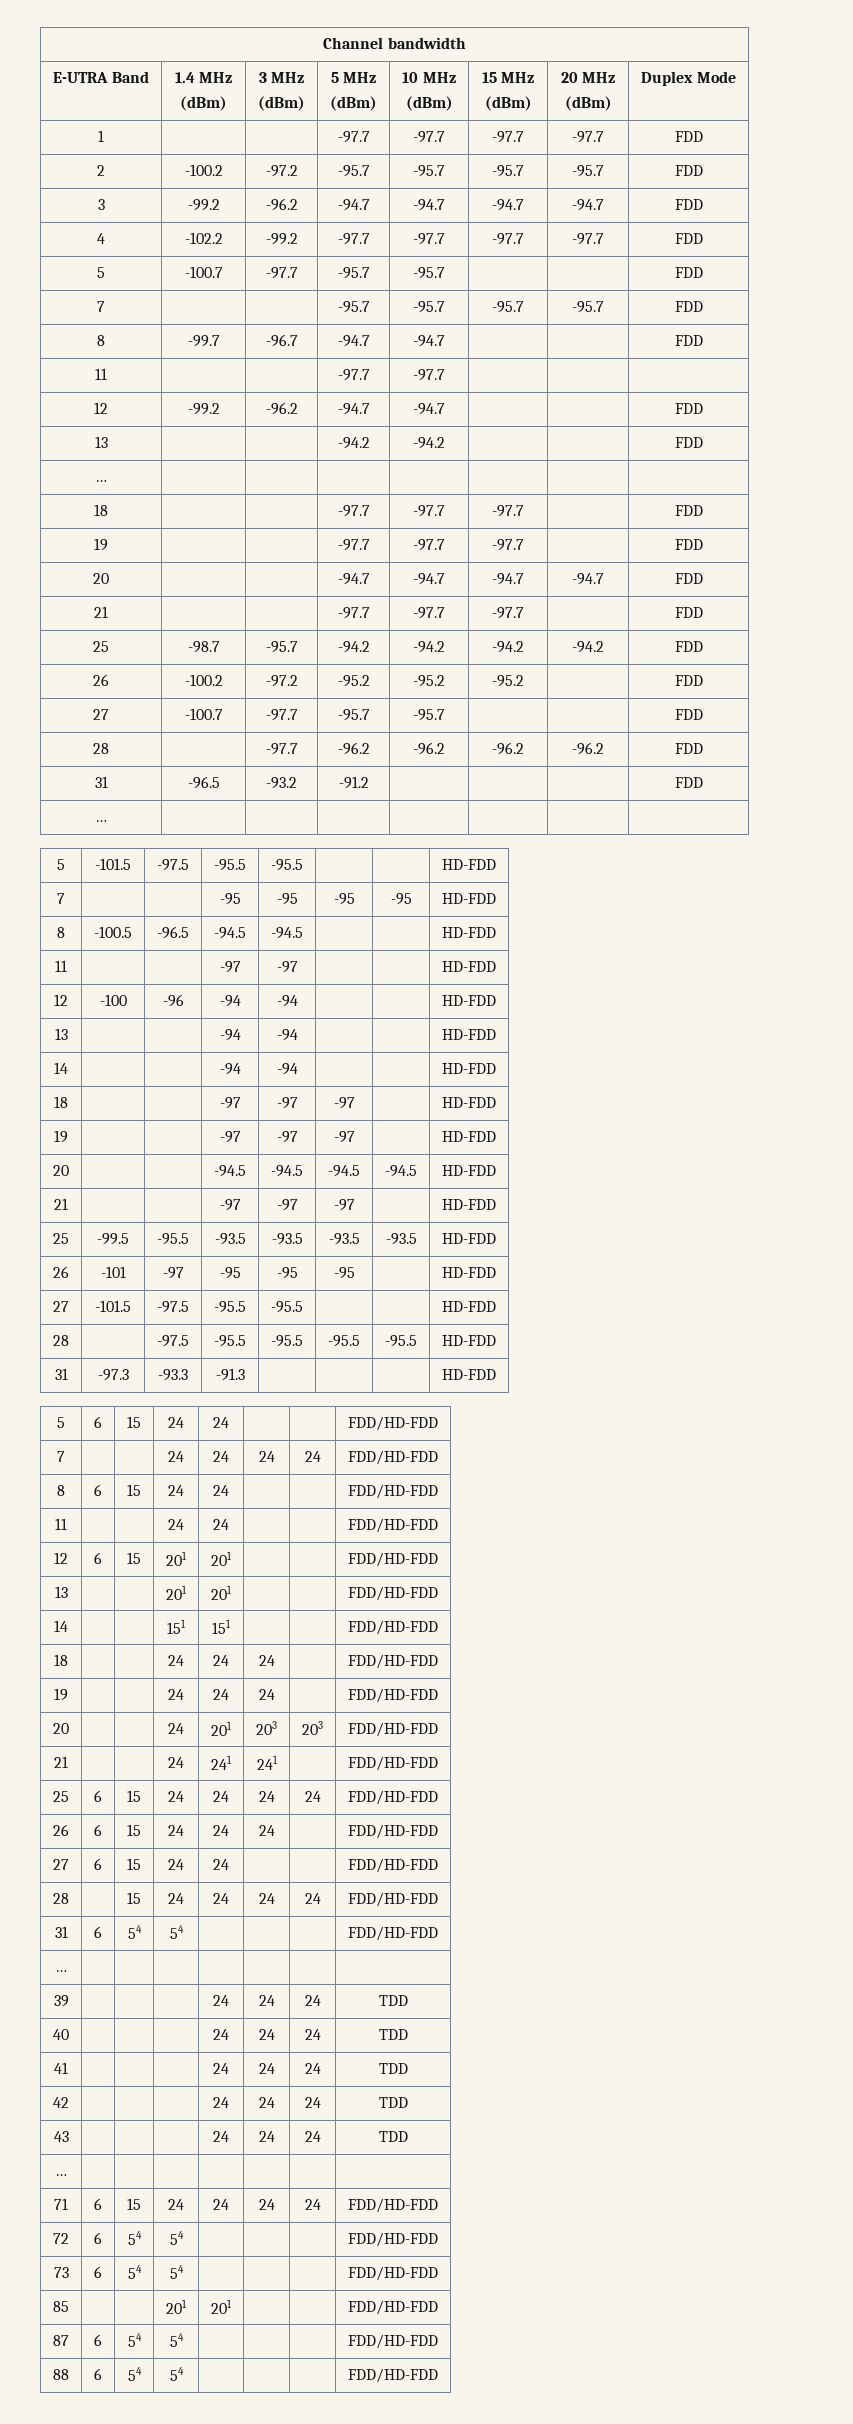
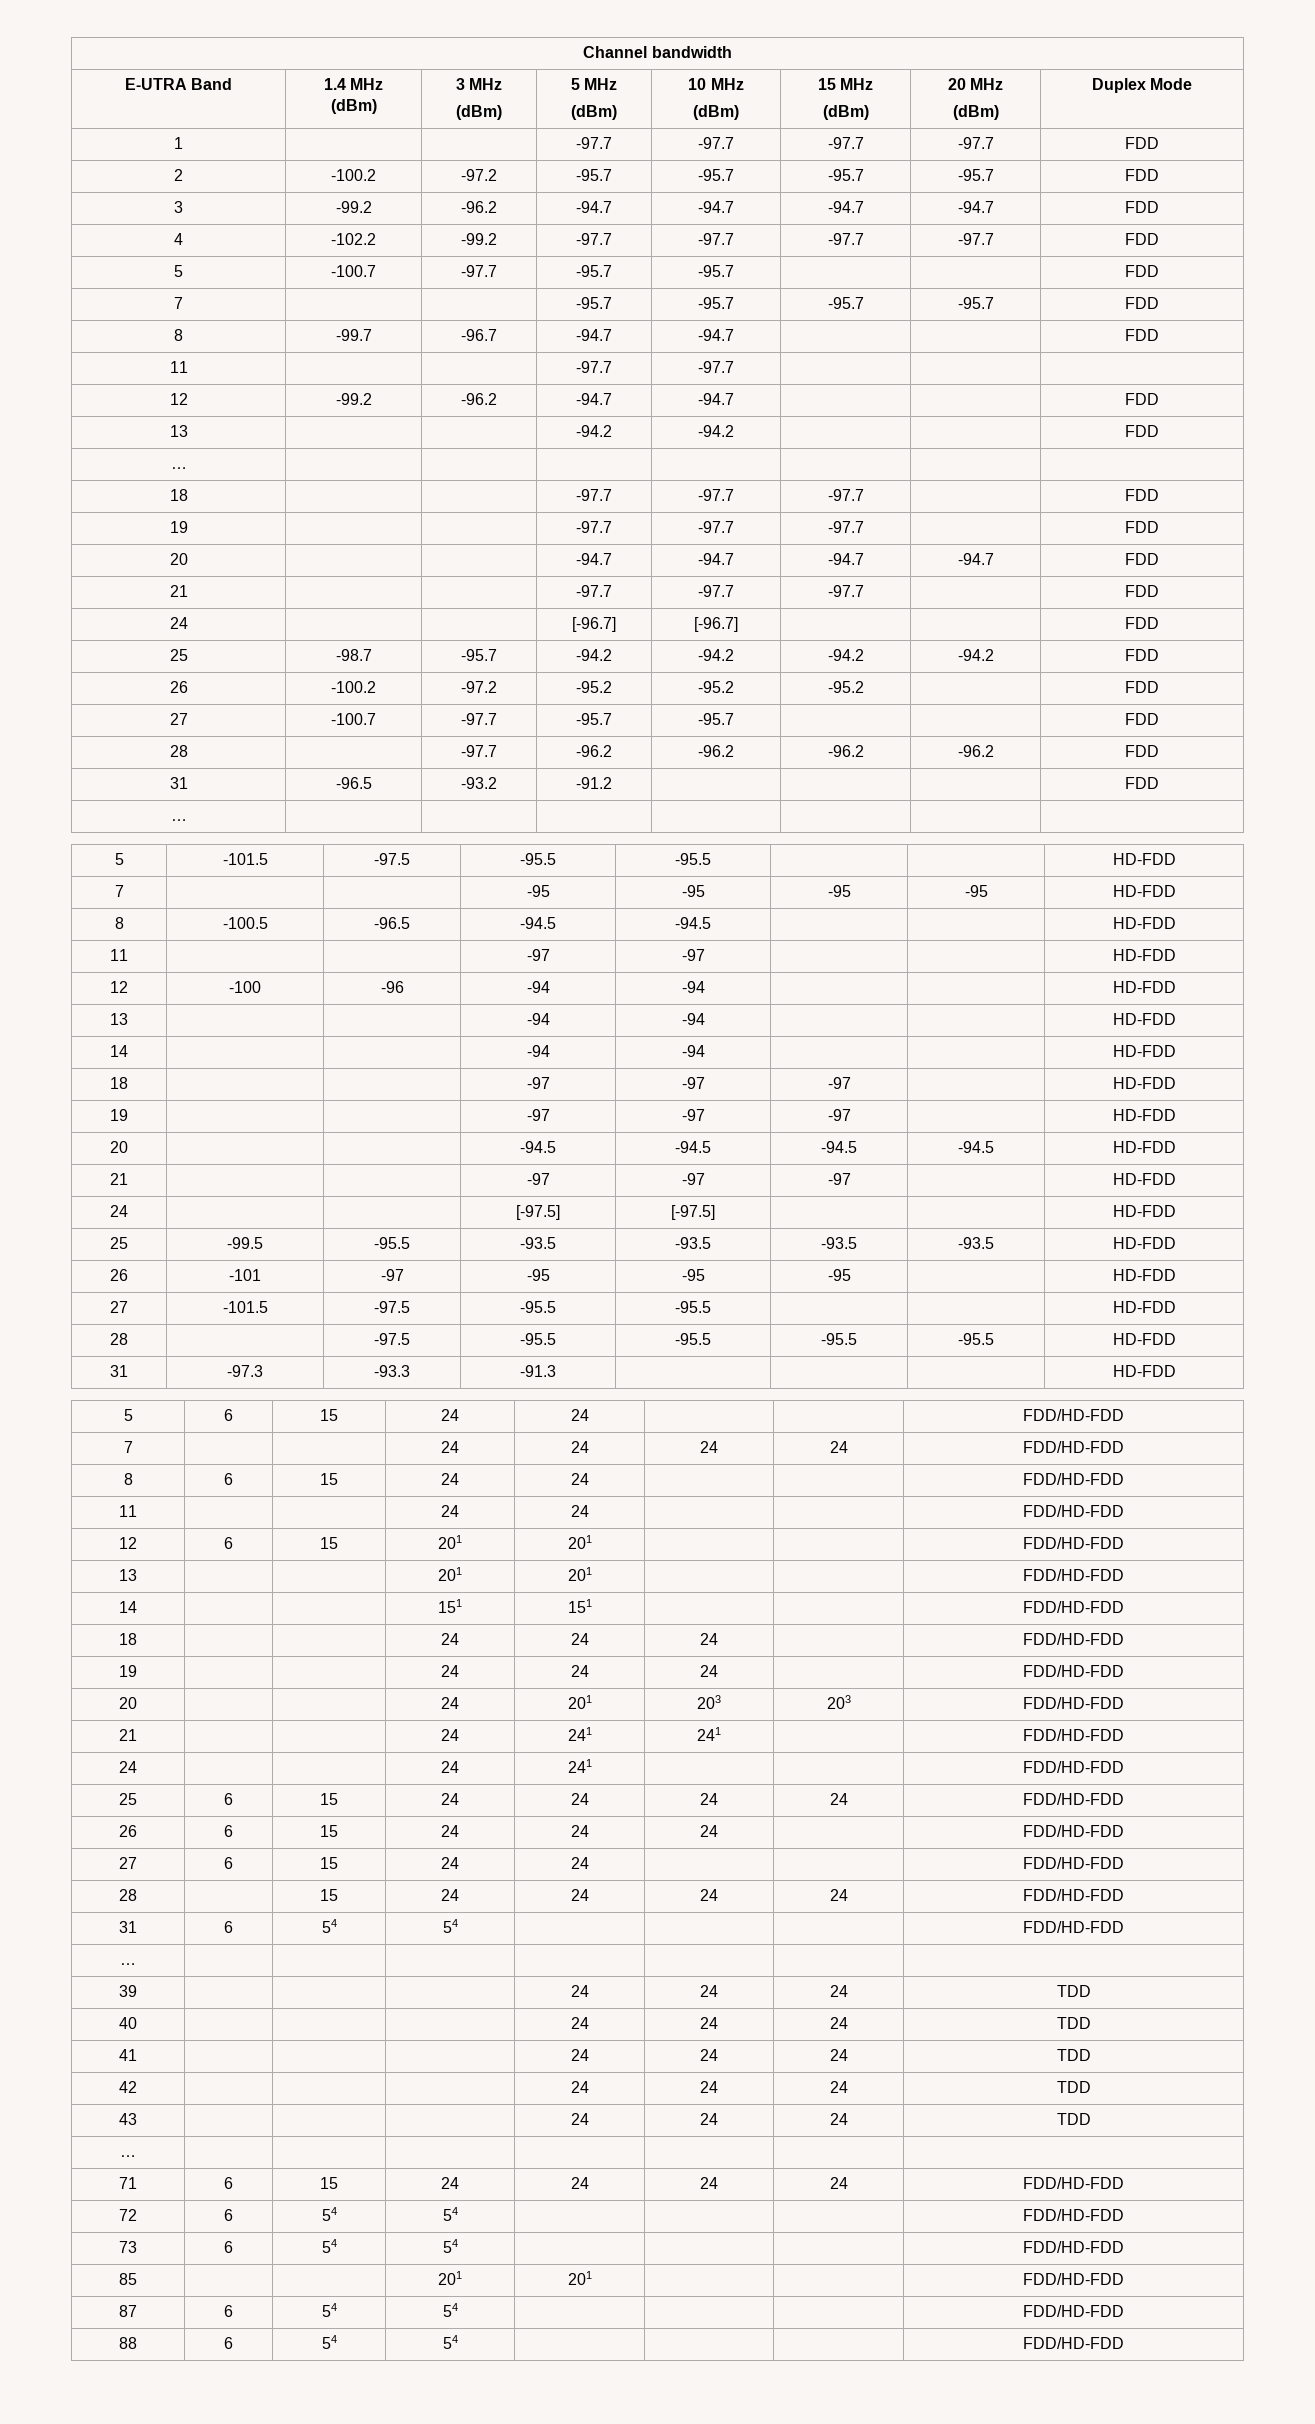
+ 24 | | | [-96.7] | [-96.7] | | | FDD
+ 24 | | | [-97.5] | [-97.5] | | | HD-FDD
+ 24 | | | 24 | 241 | | | FDD/HD-FDD

